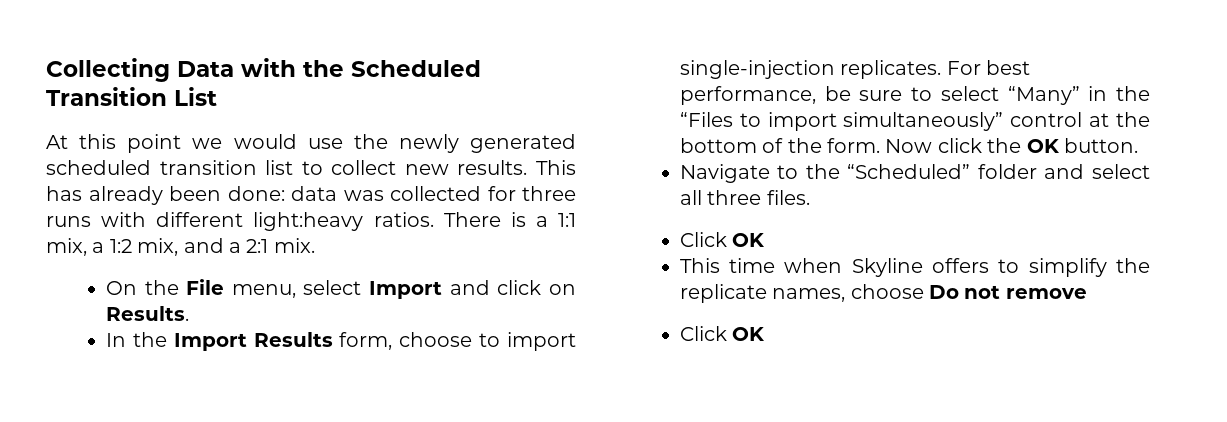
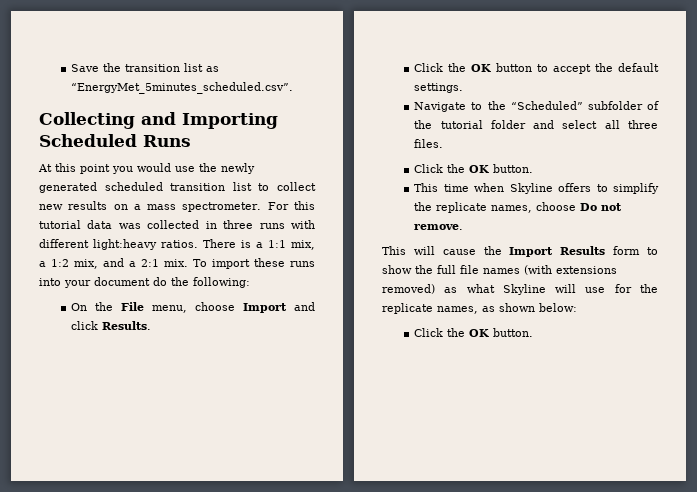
- Collecting Data with the Scheduled Transition List
+ Save the transition list as “EnergyMet_5minutes_scheduled.csv”.
+ Collecting and Importing Scheduled Runs
- At this point we would use the newly generated scheduled transition list to collect new results. This has already been done: data was collected for three runs with different light:heavy ratios.
+ At this point you would use the newly generated scheduled transition list to collect new results on a mass spectrometer. For this tutorial data was collected in three runs with different light:heavy ratios.
+ To import these runs into your document do the following:
- On the File menu, select Import and click on Results.
+ On the File menu, choose Import and click Results.
- In the Import Results form, choose to import single-injection replicates. For best performance, be sure to select “Many” in the “Files to import simultaneously” control at the bottom of the form. Now click the OK button.
+ Click the OK button to accept the default settings.
- Navigate to the “Scheduled” folder and select all three files.
- Click OK
+ Navigate to the “Scheduled” subfolder of the tutorial folder and select all three files.
+ Click the OK button.
- This time when Skyline offers to simplify the replicate names, choose Do not remove
- Click OK
+ This time when Skyline offers to simplify the replicate names, choose Do not remove.
+ This will cause the Import Results form to show the full file names (with extensions removed) as what Skyline will use for the replicate names, as shown below:
+ Click the OK button.

